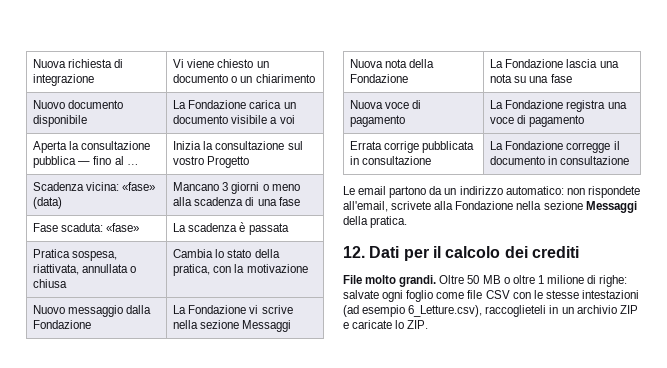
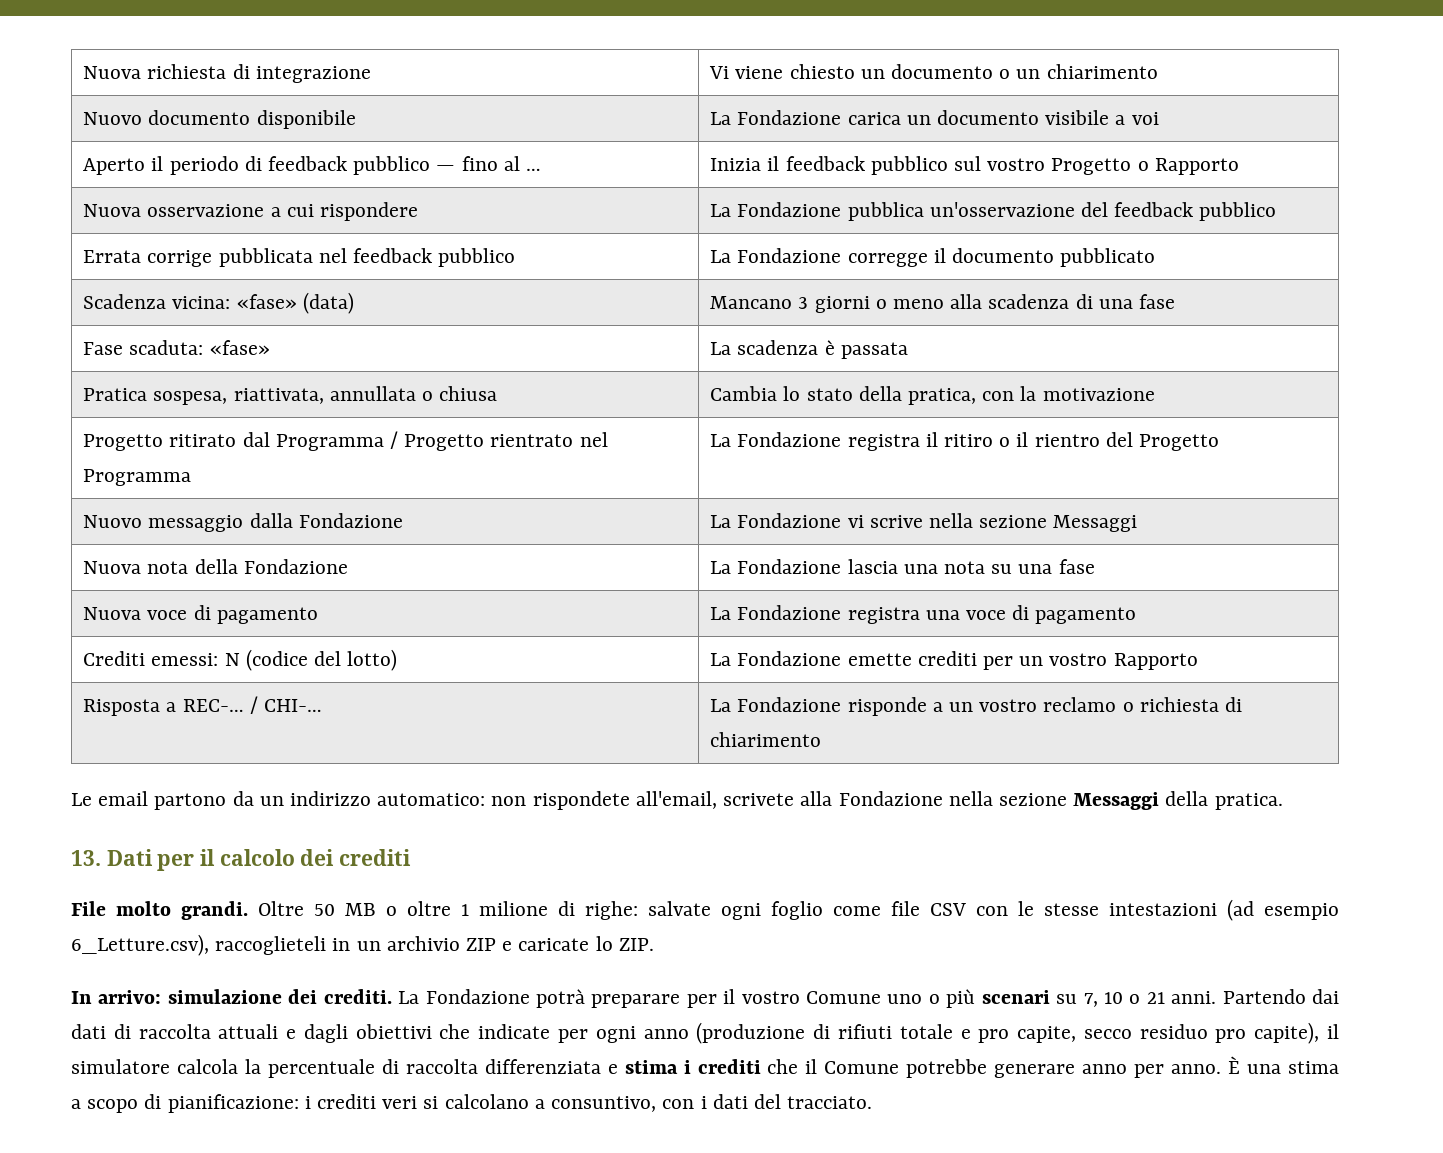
- Aperta la consultazione pubblica — fino al … | Inizia la consultazione sul vostro Progetto
+ Aperto il periodo di feedback pubblico — fino al … | Inizia il feedback pubblico sul vostro Progetto o Rapporto
+ Nuova osservazione a cui rispondere | La Fondazione pubblica un'osservazione del feedback pubblico
+ Errata corrige pubblicata nel feedback pubblico | La Fondazione corregge il documento pubblicato
+ Progetto ritirato dal Programma / Progetto rientrato nel Programma | La Fondazione registra il ritiro o il rientro del Progetto
- Errata corrige pubblicata in consultazione | La Fondazione corregge il documento in consultazione
+ Crediti emessi: N (codice del lotto) | La Fondazione emette crediti per un vostro Rapporto
+ Risposta a REC-… / CHI-… | La Fondazione risponde a un vostro reclamo o richiesta di chiarimento
- 12. Dati per il calcolo dei crediti
+ 13. Dati per il calcolo dei crediti
+ In arrivo: simulazione dei crediti. La Fondazione potrà preparare per il vostro Comune uno o più scenari su 7, 10 o 21 anni. Partendo dai dati di raccolta attuali e dagli obiettivi che indicate per ogni anno (produzione di rifiuti totale e pro capite, secco residuo pro capite), il simulatore calcola la percentuale di raccolta differenziata e stima i crediti che il Comune potrebbe generare anno per anno. È una stima a scopo di pianificazione: i crediti veri si calcolano a consuntivo, con i dati del tracciato.

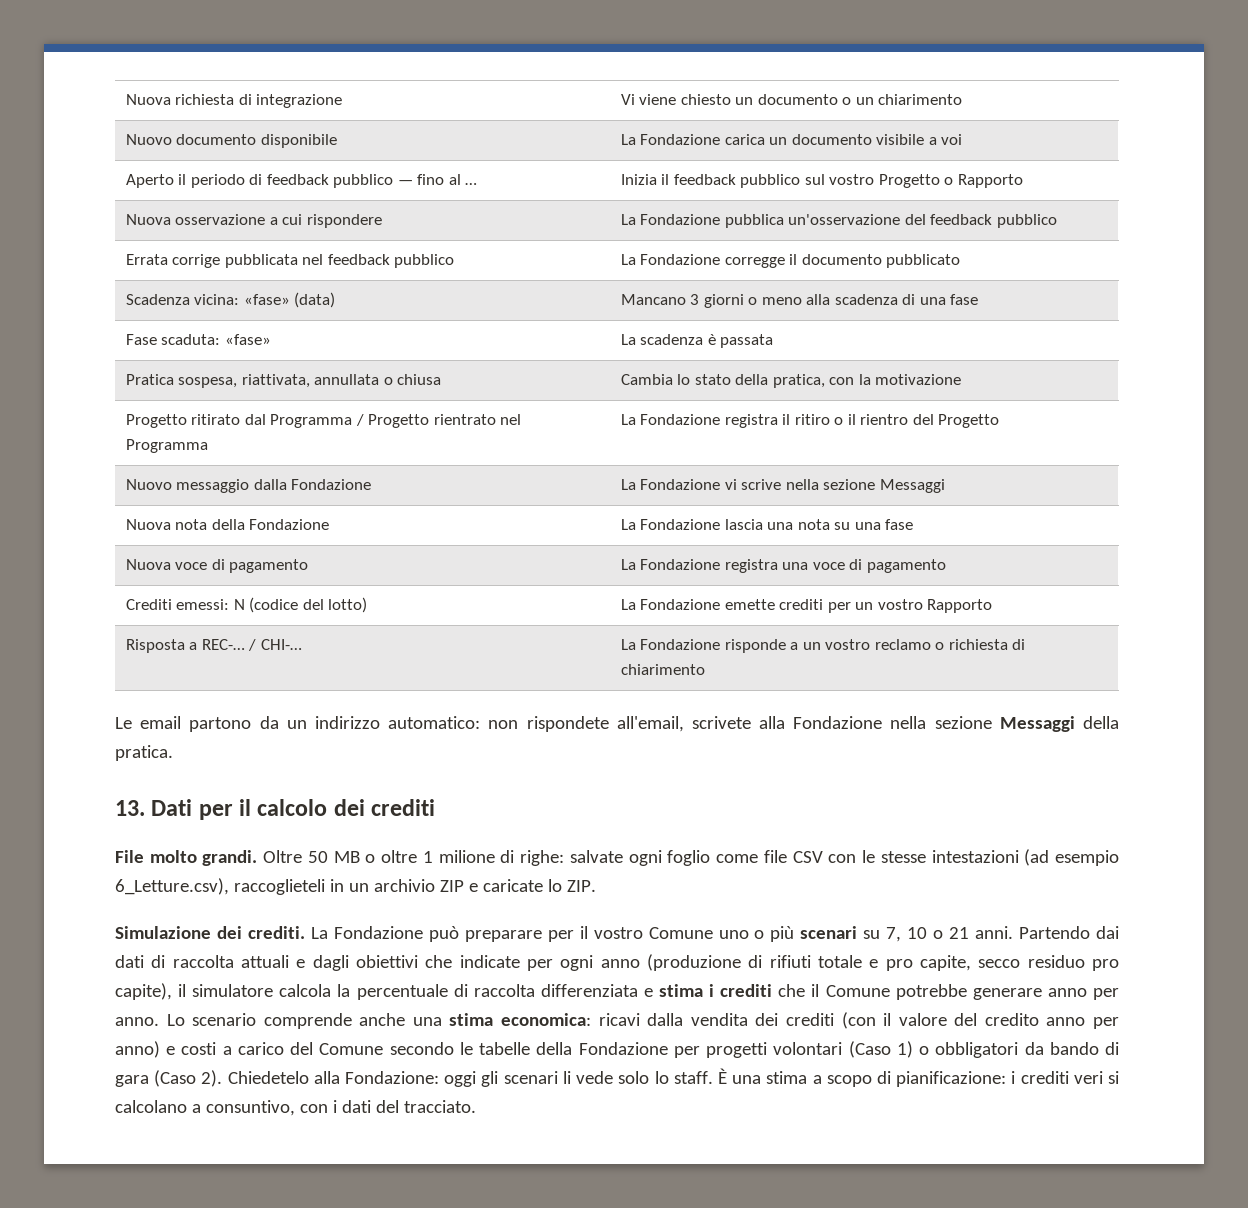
- In arrivo: simulazione dei crediti.
+ Simulazione dei crediti.
- La Fondazione potrà preparare per il vostro Comune uno o più scenari su 7, 10 o 21 anni.
+ La Fondazione può preparare per il vostro Comune uno o più scenari su 7, 10 o 21 anni.
+ Lo scenario comprende anche una stima economica: ricavi dalla vendita dei crediti (con il valore del credito anno per anno) e costi a carico del Comune secondo le tabelle della Fondazione per progetti volontari (Caso 1) o obbligatori da bando di gara (Caso 2). Chiedetelo alla Fondazione: oggi gli scenari li vede solo lo staff.

